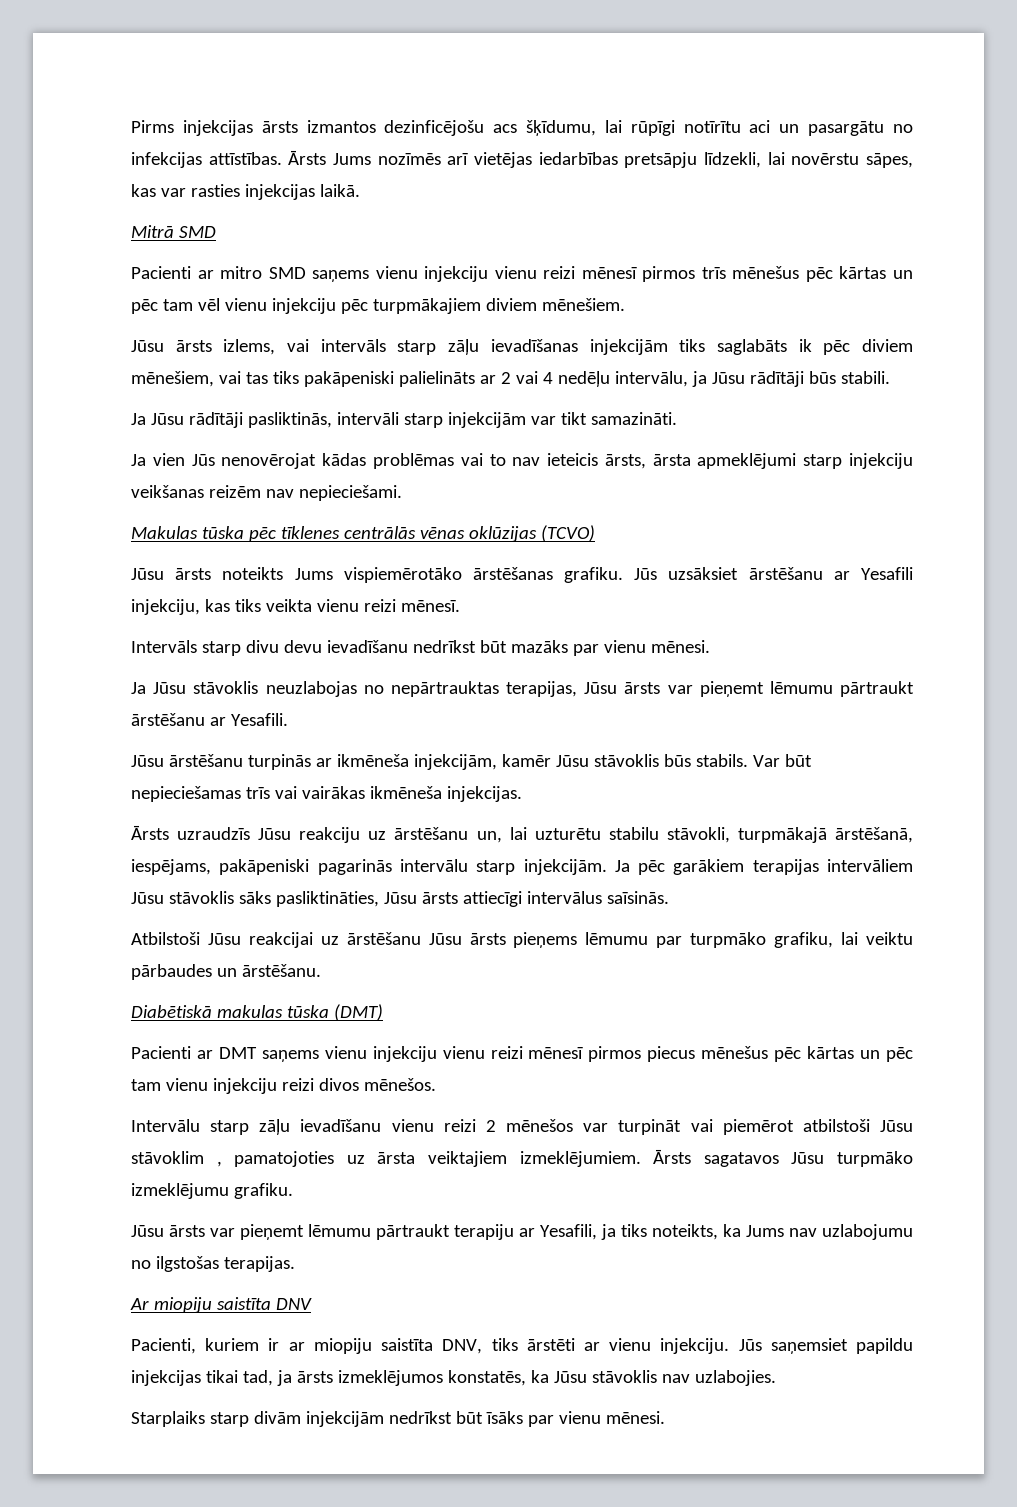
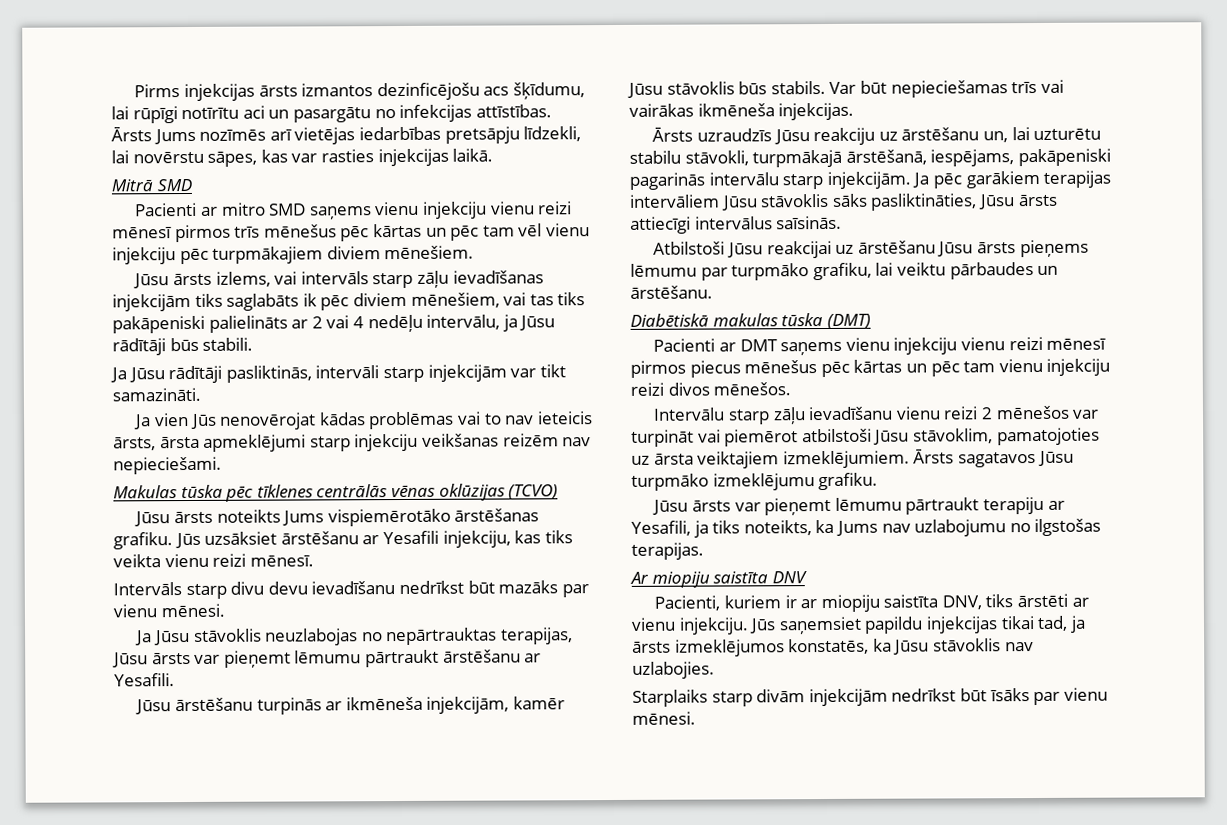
- Intervālu starp zāļu ievadīšanu vienu reizi 2 mēnešos var turpināt vai piemērot atbilstoši Jūsu stāvoklim , pamatojoties uz ārsta veiktajiem izmeklējumiem.
+ Intervālu starp zāļu ievadīšanu vienu reizi 2 mēnešos var turpināt vai piemērot atbilstoši Jūsu stāvoklim, pamatojoties uz ārsta veiktajiem izmeklējumiem.

